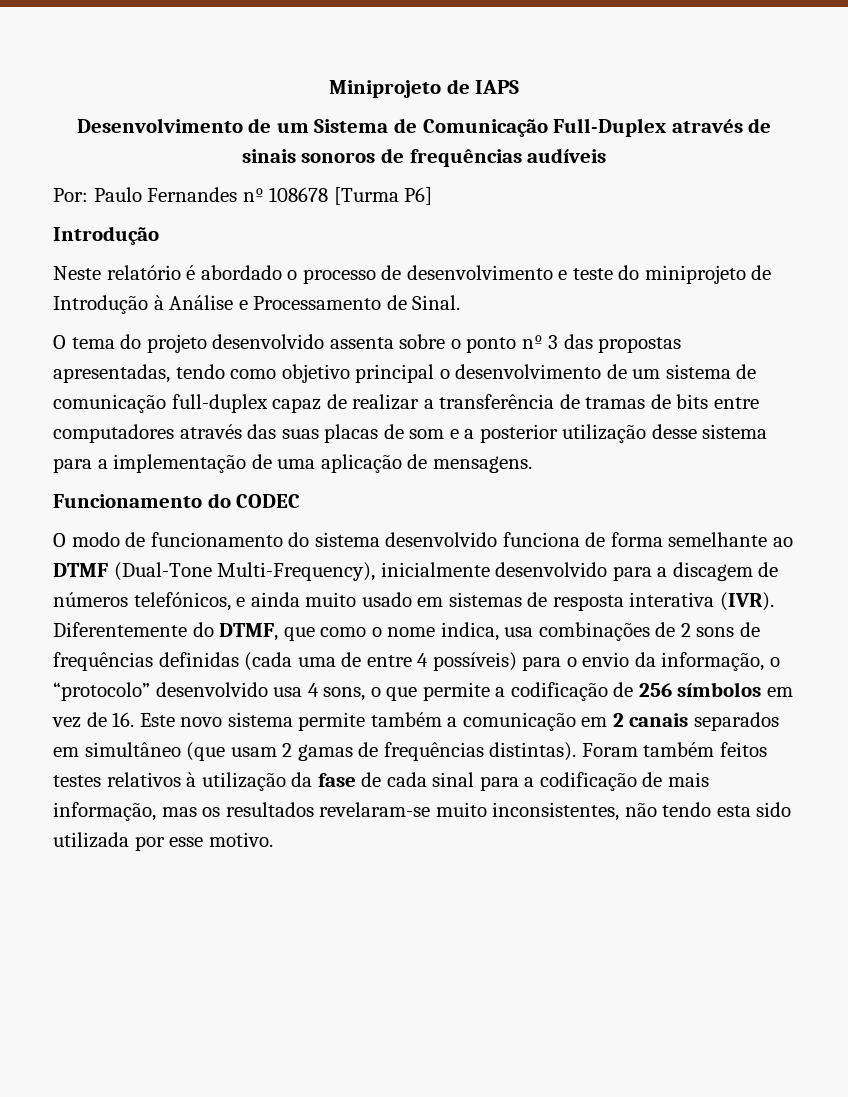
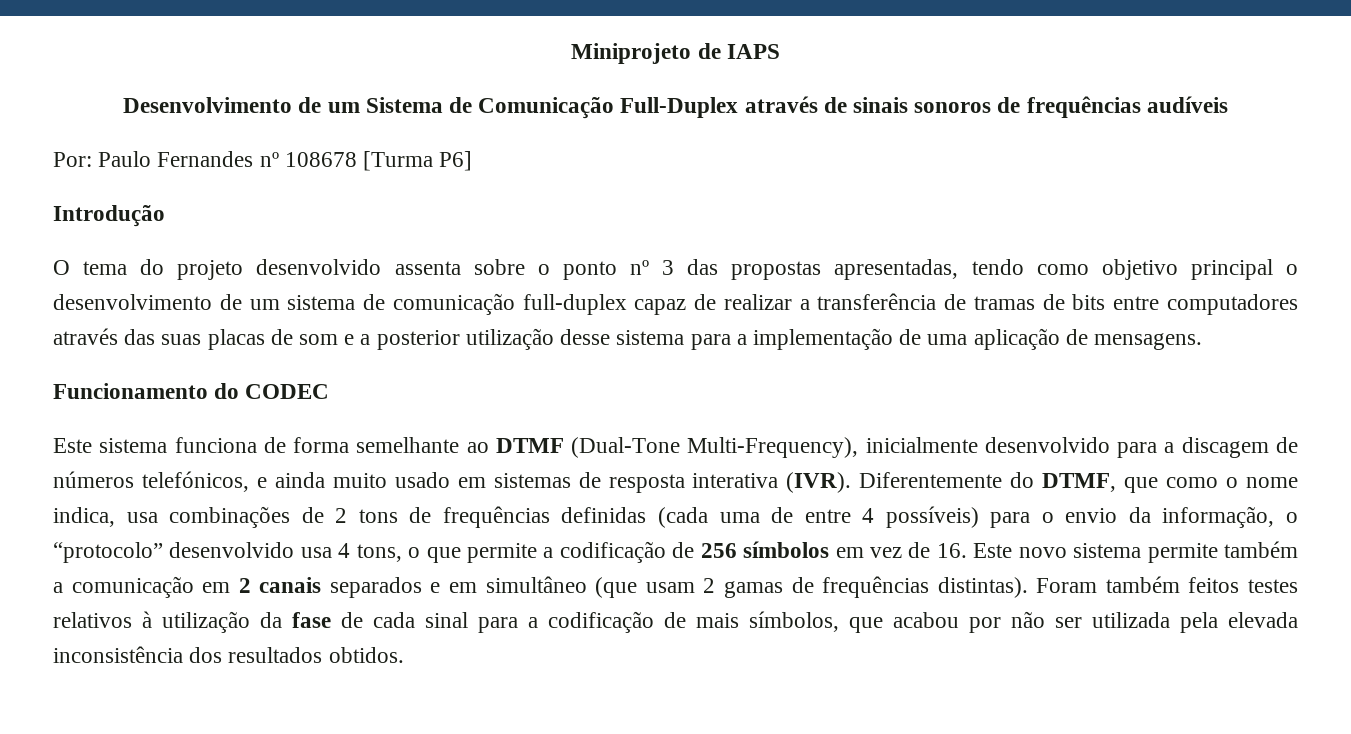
- Neste relatório é abordado o processo de desenvolvimento e teste do miniprojeto de Introdução à Análise e Processamento de Sinal.
- O modo de funcionamento do sistema desenvolvido funciona de forma semelhante ao DTMF (Dual-Tone Multi-Frequency), inicialmente desenvolvido para a discagem de números telefónicos, e ainda muito usado em sistemas de resposta interativa (IVR).
+ Este sistema funciona de forma semelhante ao DTMF (Dual-Tone Multi-Frequency), inicialmente desenvolvido para a discagem de números telefónicos, e ainda muito usado em sistemas de resposta interativa (IVR).
- Diferentemente do DTMF, que como o nome indica, usa combinações de 2 sons de frequências definidas (cada uma de entre 4 possíveis) para o envio da informação, o “protocolo” desenvolvido usa 4 sons, o que permite a codificação de 256 símbolos em vez de 16. Este novo sistema permite também a comunicação em 2 canais separados em simultâneo (que usam 2 gamas de frequências distintas).
+ Diferentemente do DTMF, que como o nome indica, usa combinações de 2 tons de frequências definidas (cada uma de entre 4 possíveis) para o envio da informação, o “protocolo” desenvolvido usa 4 tons, o que permite a codificação de 256 símbolos em vez de 16. Este novo sistema permite também a comunicação em 2 canais separados e em simultâneo (que usam 2 gamas de frequências distintas).
- Foram também feitos testes relativos à utilização da fase de cada sinal para a codificação de mais informação, mas os resultados revelaram-se muito inconsistentes, não tendo esta sido utilizada por esse motivo.
+ Foram também feitos testes relativos à utilização da fase de cada sinal para a codificação de mais símbolos, que acabou por não ser utilizada pela elevada inconsistência dos resultados obtidos.

